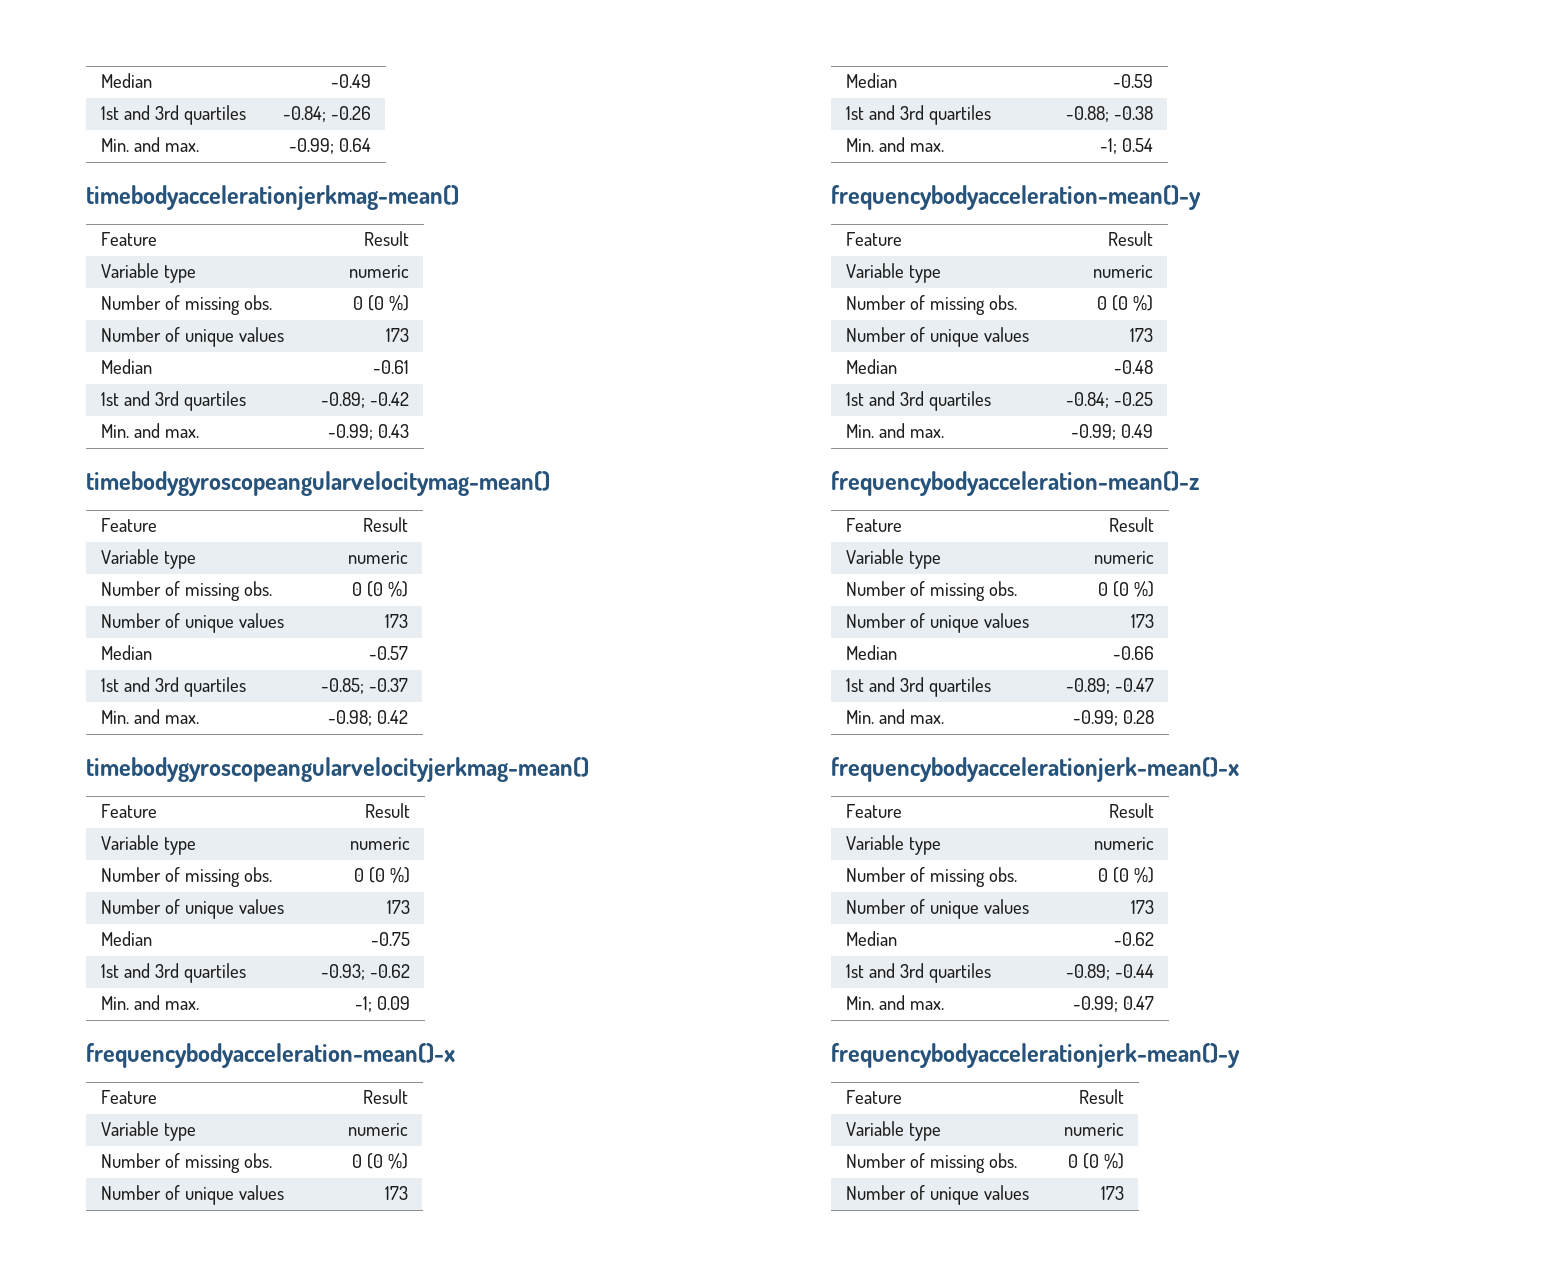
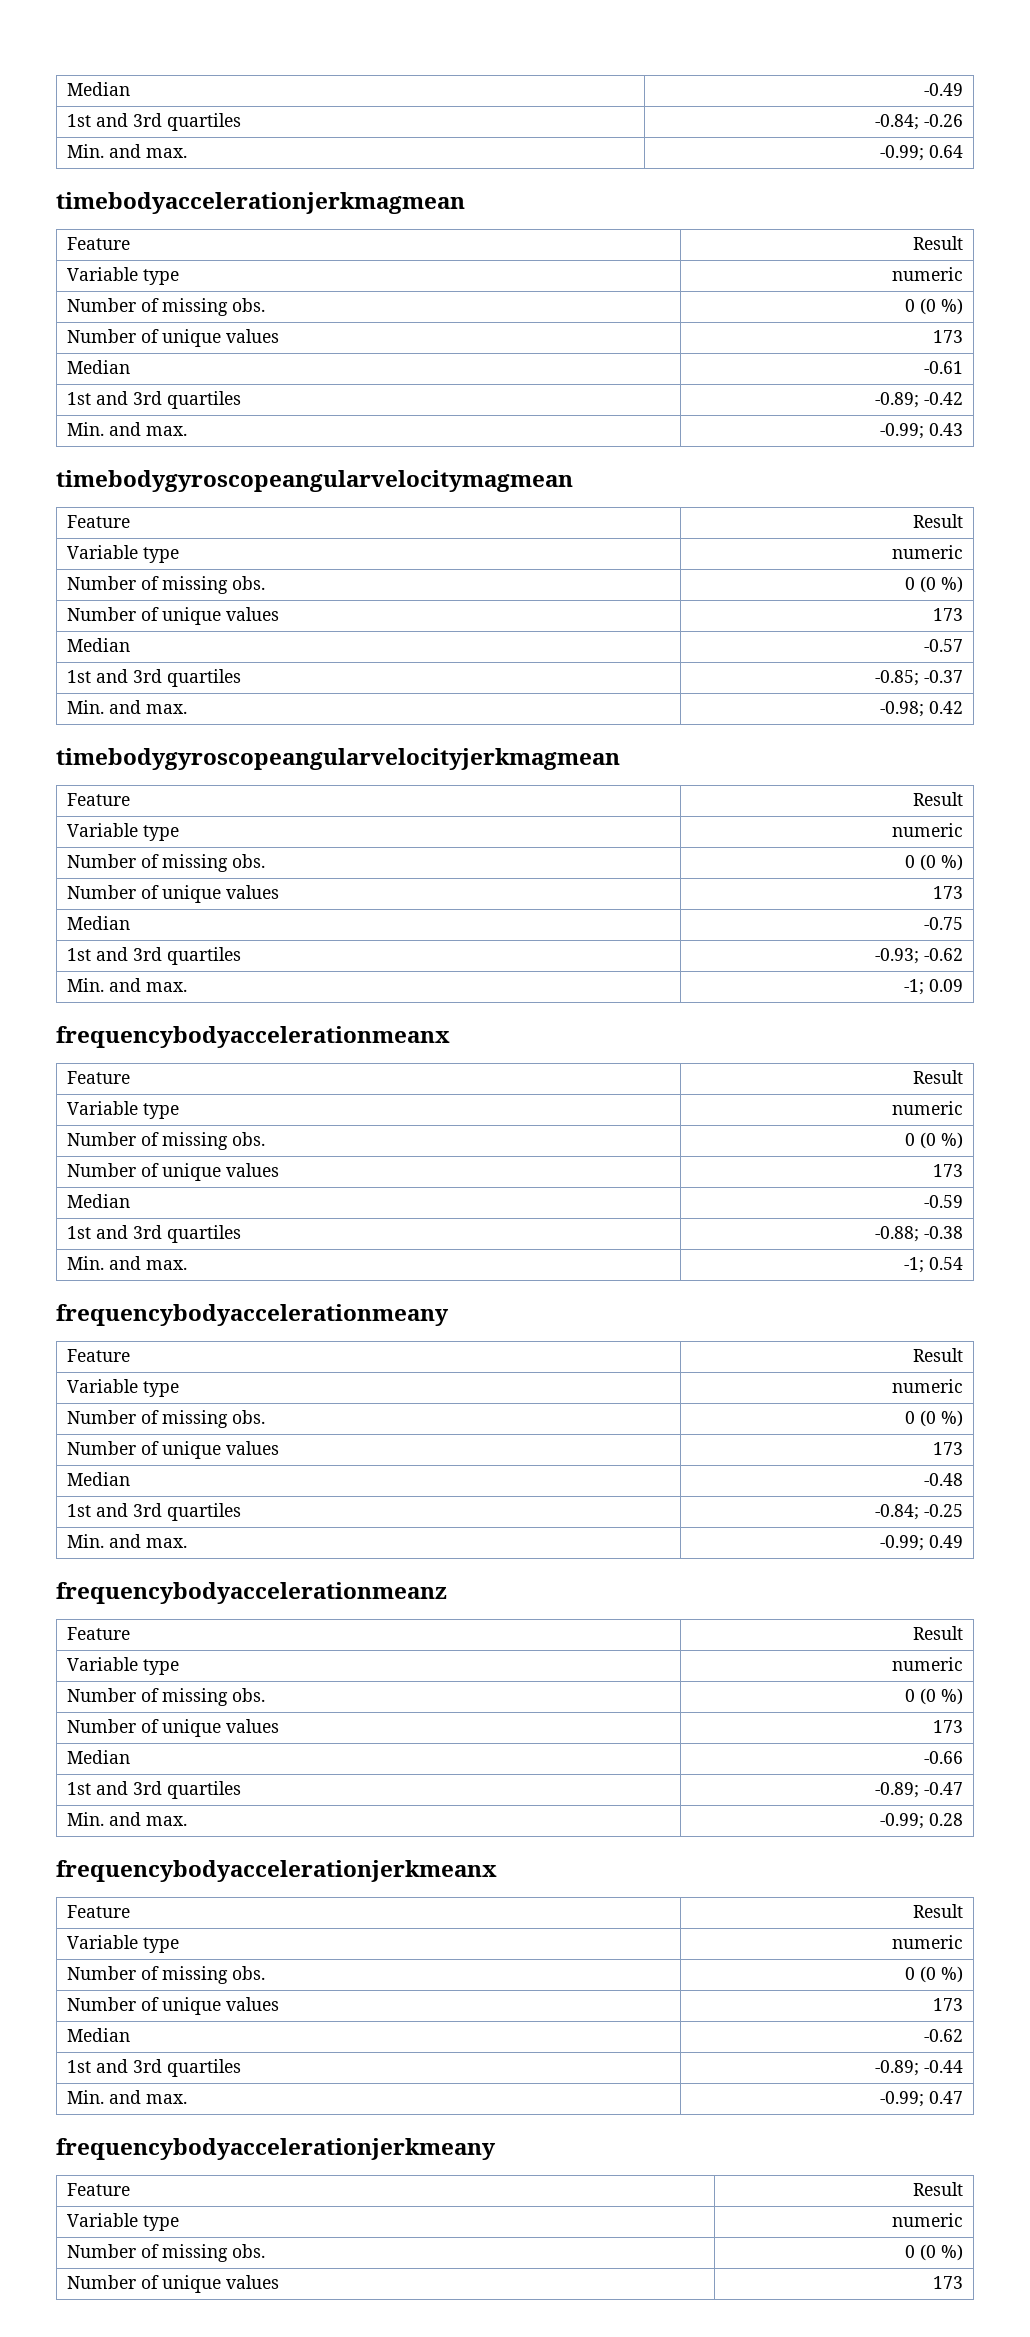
- timebodyaccelerationjerkmag-mean()
+ timebodyaccelerationjerkmagmean
- timebodygyroscopeangularvelocitymag-mean()
+ timebodygyroscopeangularvelocitymagmean
- timebodygyroscopeangularvelocityjerkmag-mean()
+ timebodygyroscopeangularvelocityjerkmagmean
- frequencybodyacceleration-mean()-x
+ frequencybodyaccelerationmeanx
- frequencybodyacceleration-mean()-y
+ frequencybodyaccelerationmeany
- frequencybodyacceleration-mean()-z
+ frequencybodyaccelerationmeanz
- frequencybodyaccelerationjerk-mean()-x
+ frequencybodyaccelerationjerkmeanx
- frequencybodyaccelerationjerk-mean()-y
+ frequencybodyaccelerationjerkmeany

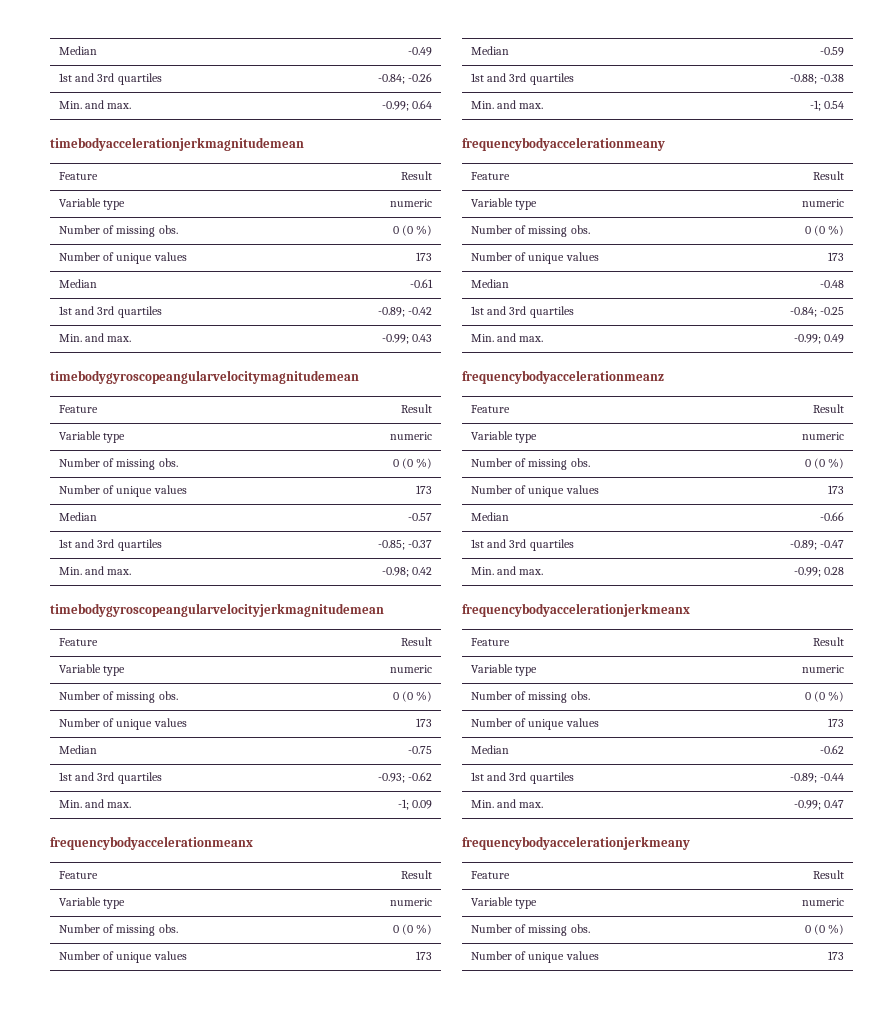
- timebodyaccelerationjerkmagmean
+ timebodyaccelerationjerkmagnitudemean
- timebodygyroscopeangularvelocitymagmean
+ timebodygyroscopeangularvelocitymagnitudemean
- timebodygyroscopeangularvelocityjerkmagmean
+ timebodygyroscopeangularvelocityjerkmagnitudemean

